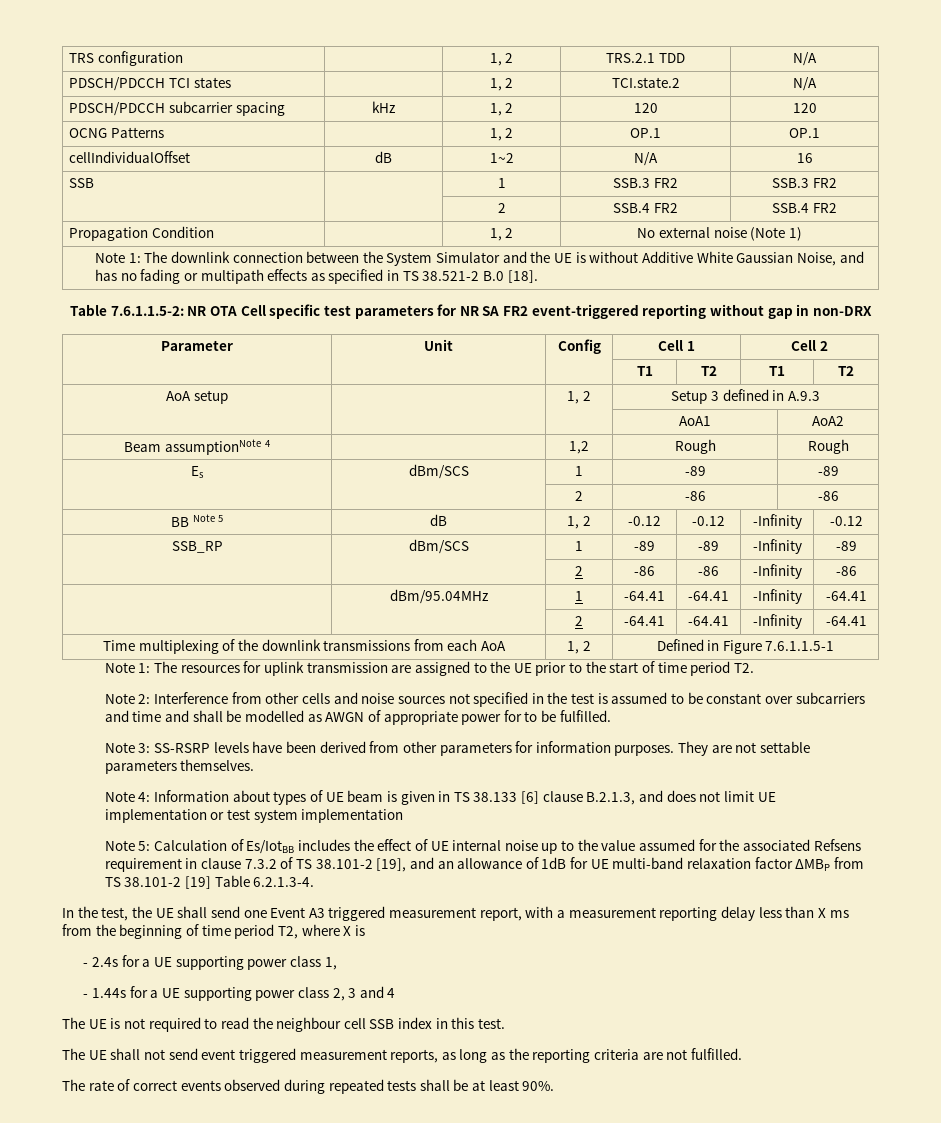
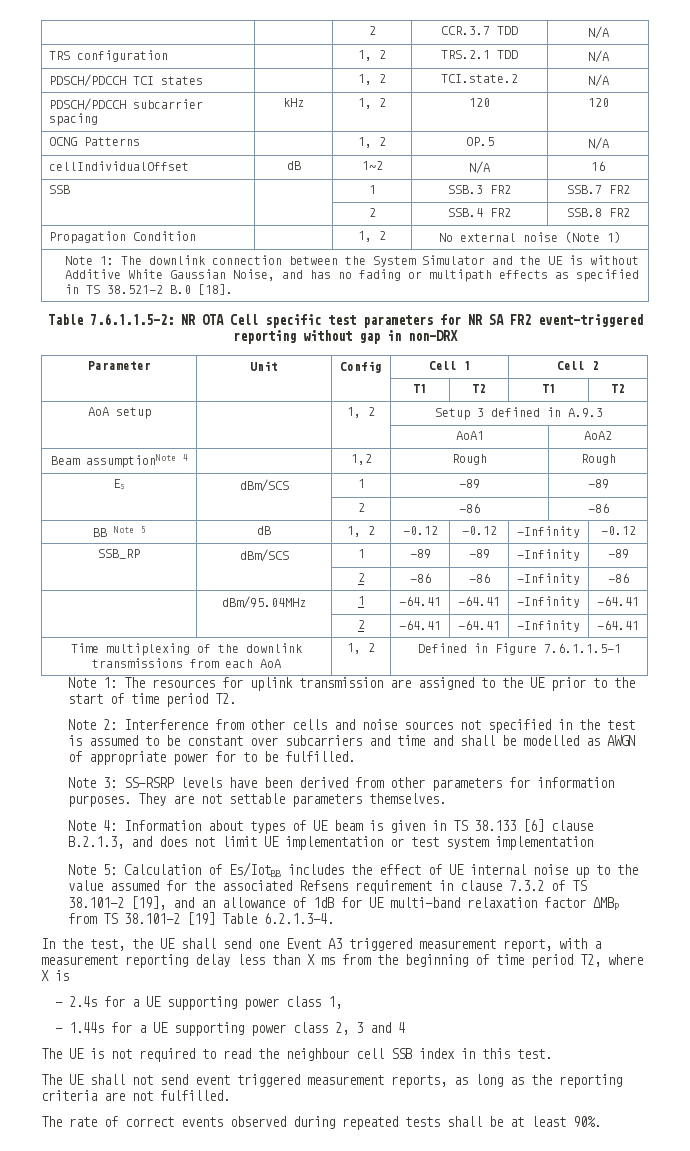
+ | | 2 | CCR.3.7 TDD | N/A
- OCNG Patterns | | 1, 2 | OP.1 | OP.1
+ OCNG Patterns | | 1, 2 | OP.5 | N/A
- SSB | | 1 | SSB.3 FR2 | SSB.3 FR2
+ SSB | | 1 | SSB.3 FR2 | SSB.7 FR2
- | | 2 | SSB.4 FR2 | SSB.4 FR2
+ | | 2 | SSB.4 FR2 | SSB.8 FR2

